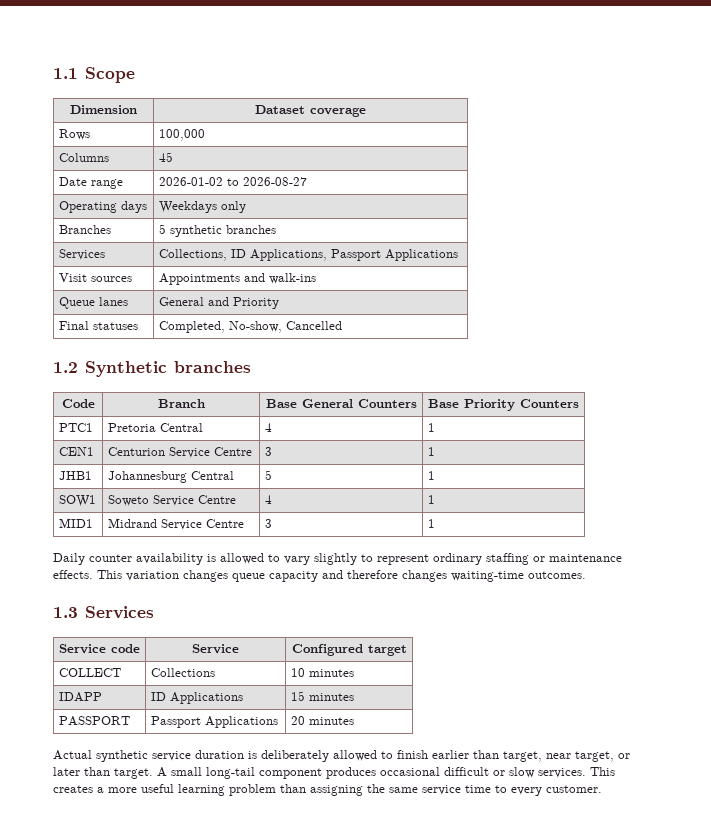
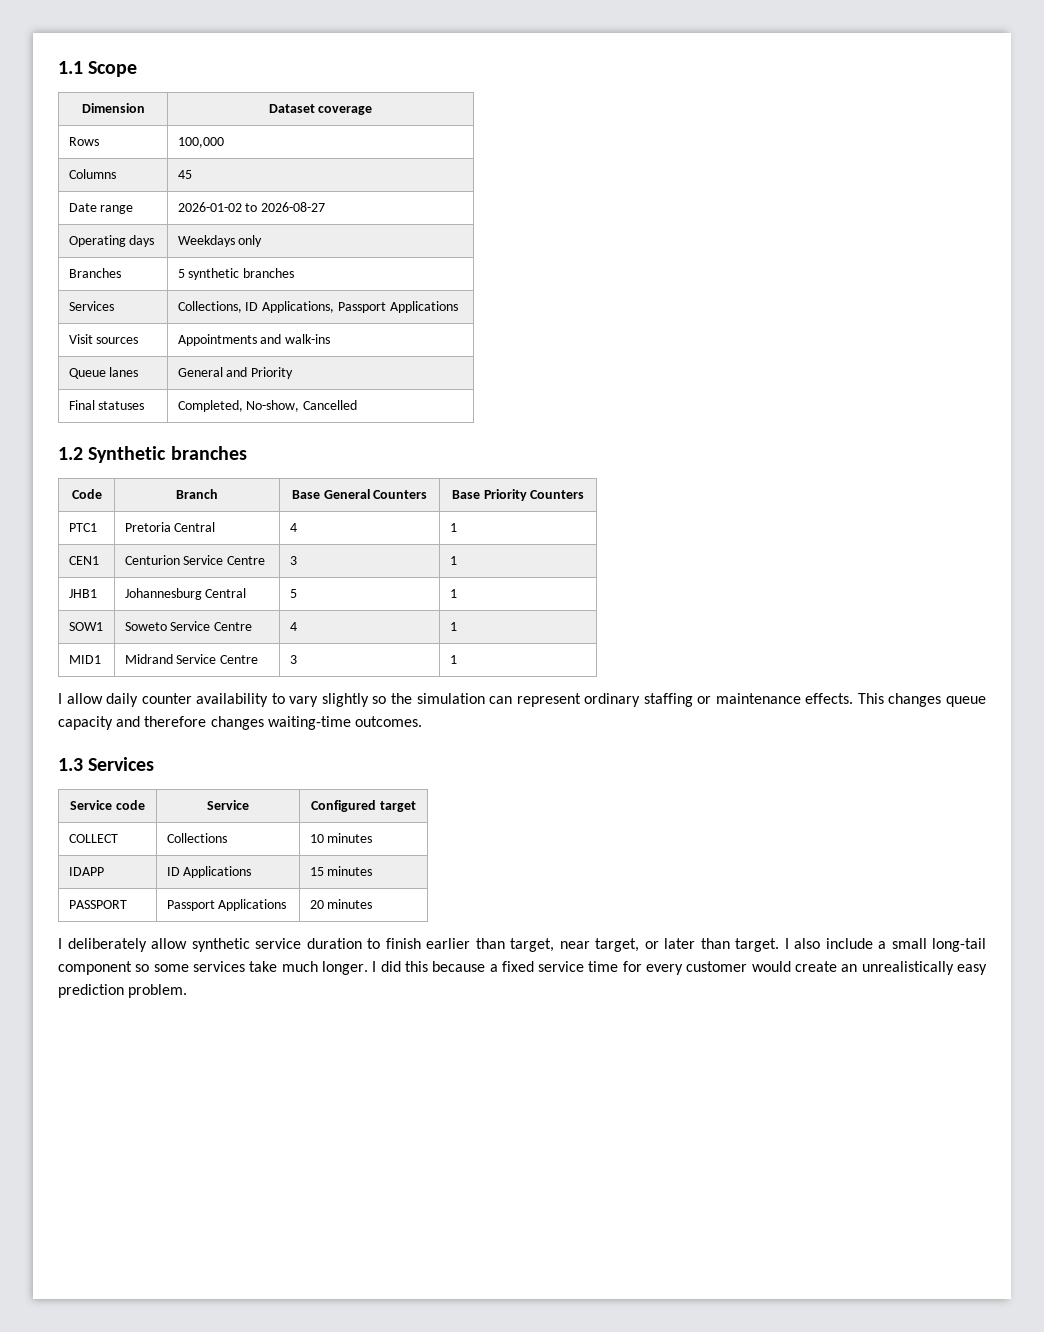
- Daily counter availability is allowed to vary slightly to represent ordinary staffing or maintenance effects.
+ I allow daily counter availability to vary slightly so the simulation can represent ordinary staffing or maintenance effects.
- This variation changes queue capacity and therefore changes waiting-time outcomes.
+ This changes queue capacity and therefore changes waiting-time outcomes.
- Actual synthetic service duration is deliberately allowed to finish earlier than target, near target, or later than target.
+ I deliberately allow synthetic service duration to finish earlier than target, near target, or later than target.
- A small long-tail component produces occasional difficult or slow services. This creates a more useful learning problem than assigning the same service time to every customer.
+ I also include a small long-tail component so some services take much longer. I did this because a fixed service time for every customer would create an unrealistically easy prediction problem.

